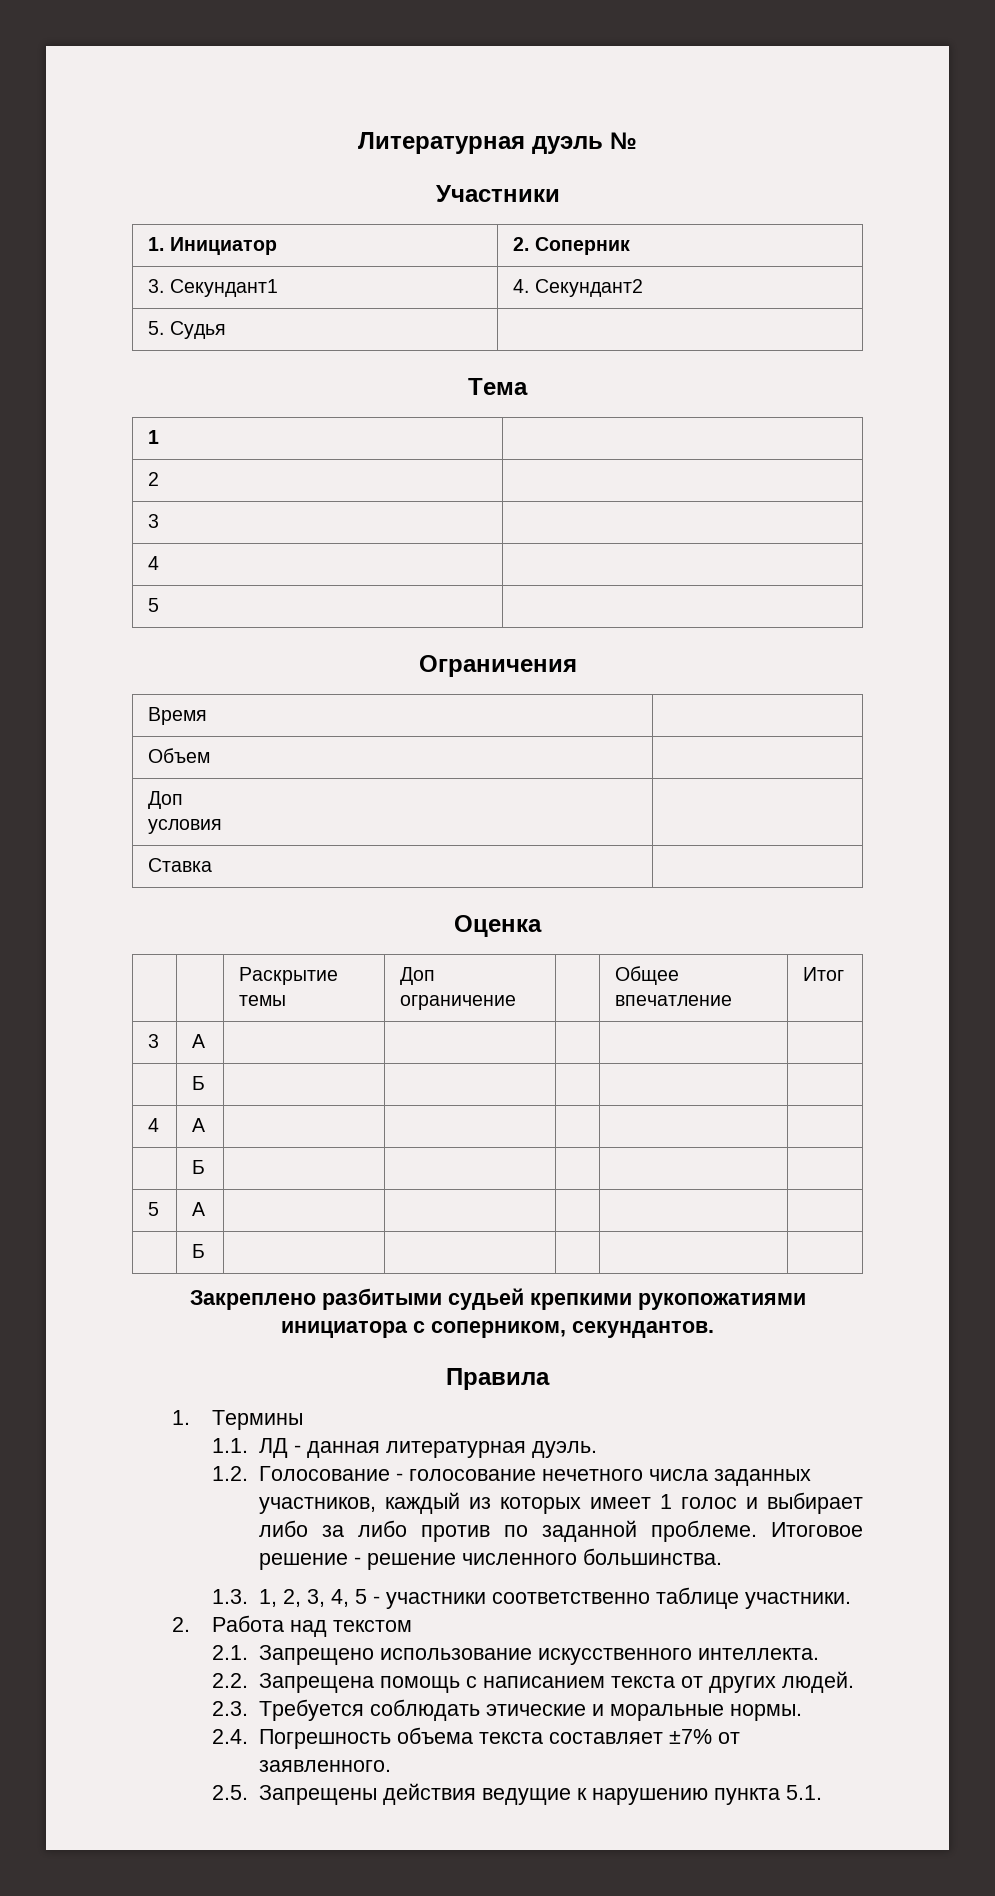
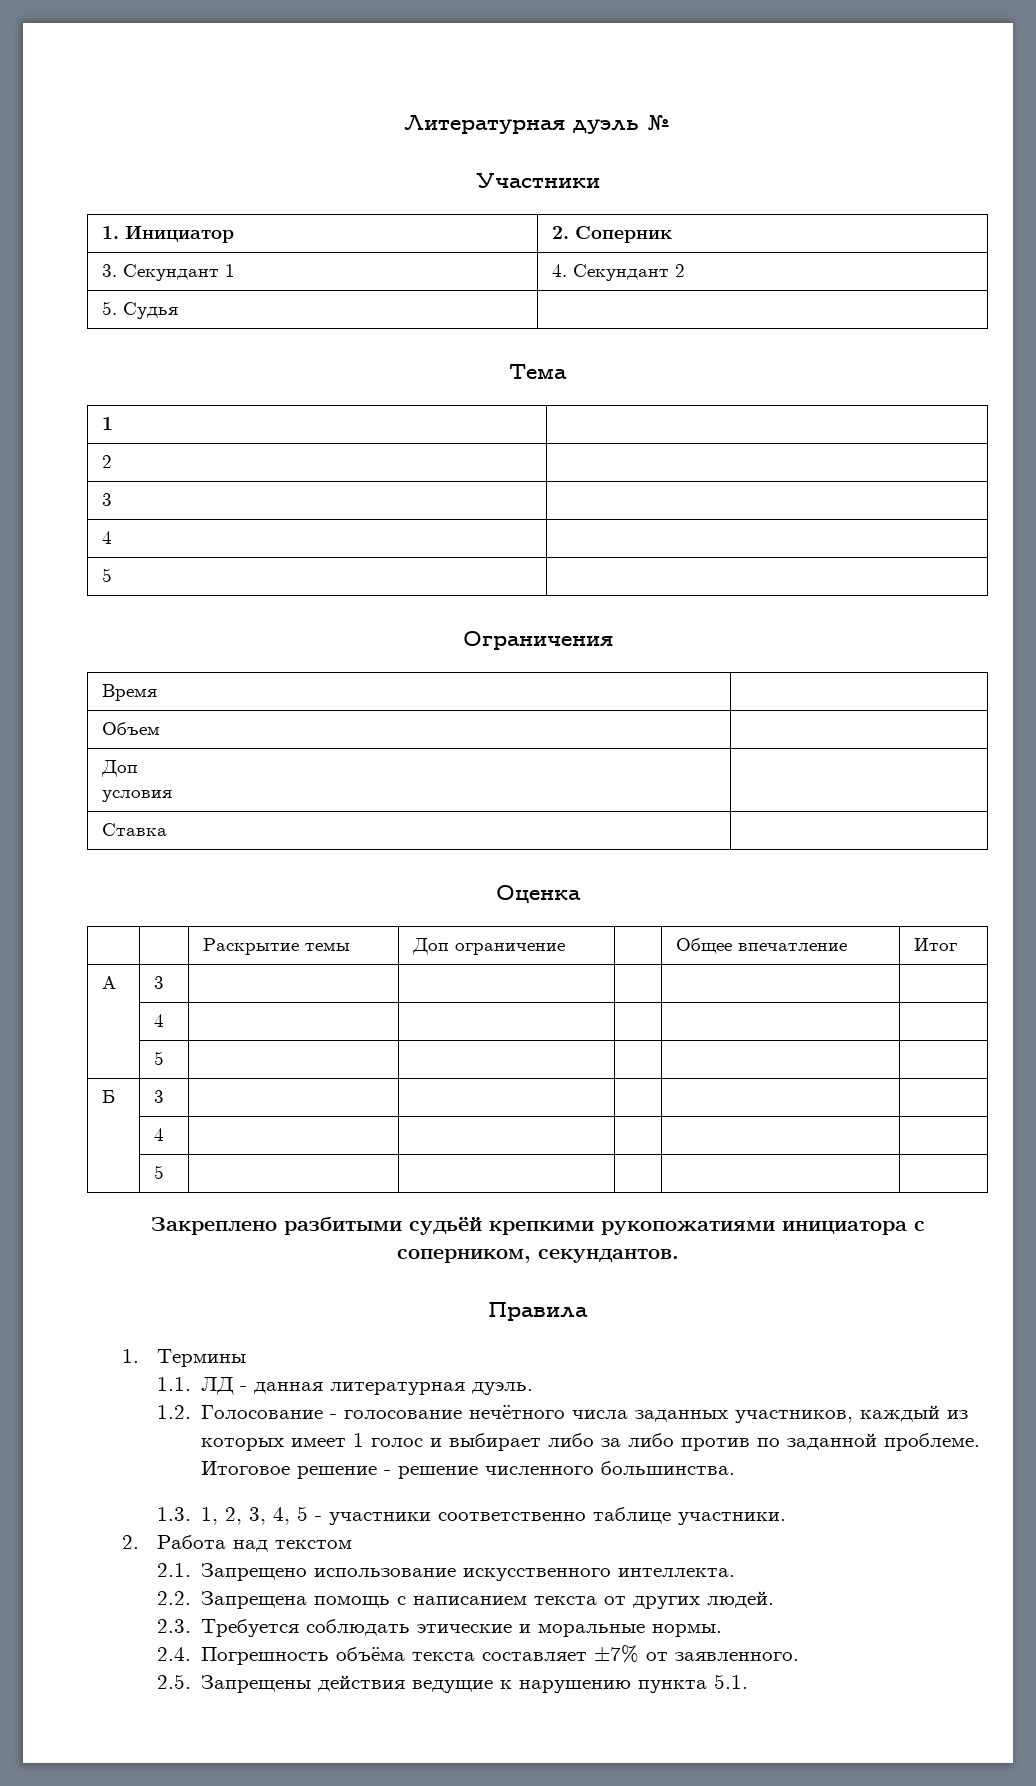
- 3. Секундант1 | 4. Секундант2
+ 3. Секундант 1 | 4. Секундант 2
- 3 | А | | | | |
- | Б | | | | |
- 4 | А | | | | |
- | Б | | | | |
- 5 | А | | | | |
- | Б | | | | |
+ А | 3 | | | | |
+ | 4 | | | | |
+ | 5 | | | | |
+ Б | 3 | | | | |
+ | 4 | | | | |
+ | 5 | | | | |
- Закреплено разбитыми судьей крепкими рукопожатиями инициатора с соперником, секундантов.
+ Закреплено разбитыми судьёй крепкими рукопожатиями инициатора с соперником, секундантов.
- 1.2. Голосование - голосование нечетного числа заданных участников, каждый из которых имеет 1 голос и выбирает либо за либо против по заданной проблеме.
+ 1.2. Голосование - голосование нечётного числа заданных участников, каждый из которых имеет 1 голос и выбирает либо за либо против по заданной проблеме.
- 2.4. Погрешность объема текста составляет ±7% от заявленного.
+ 2.4. Погрешность объёма текста составляет ±7% от заявленного.

